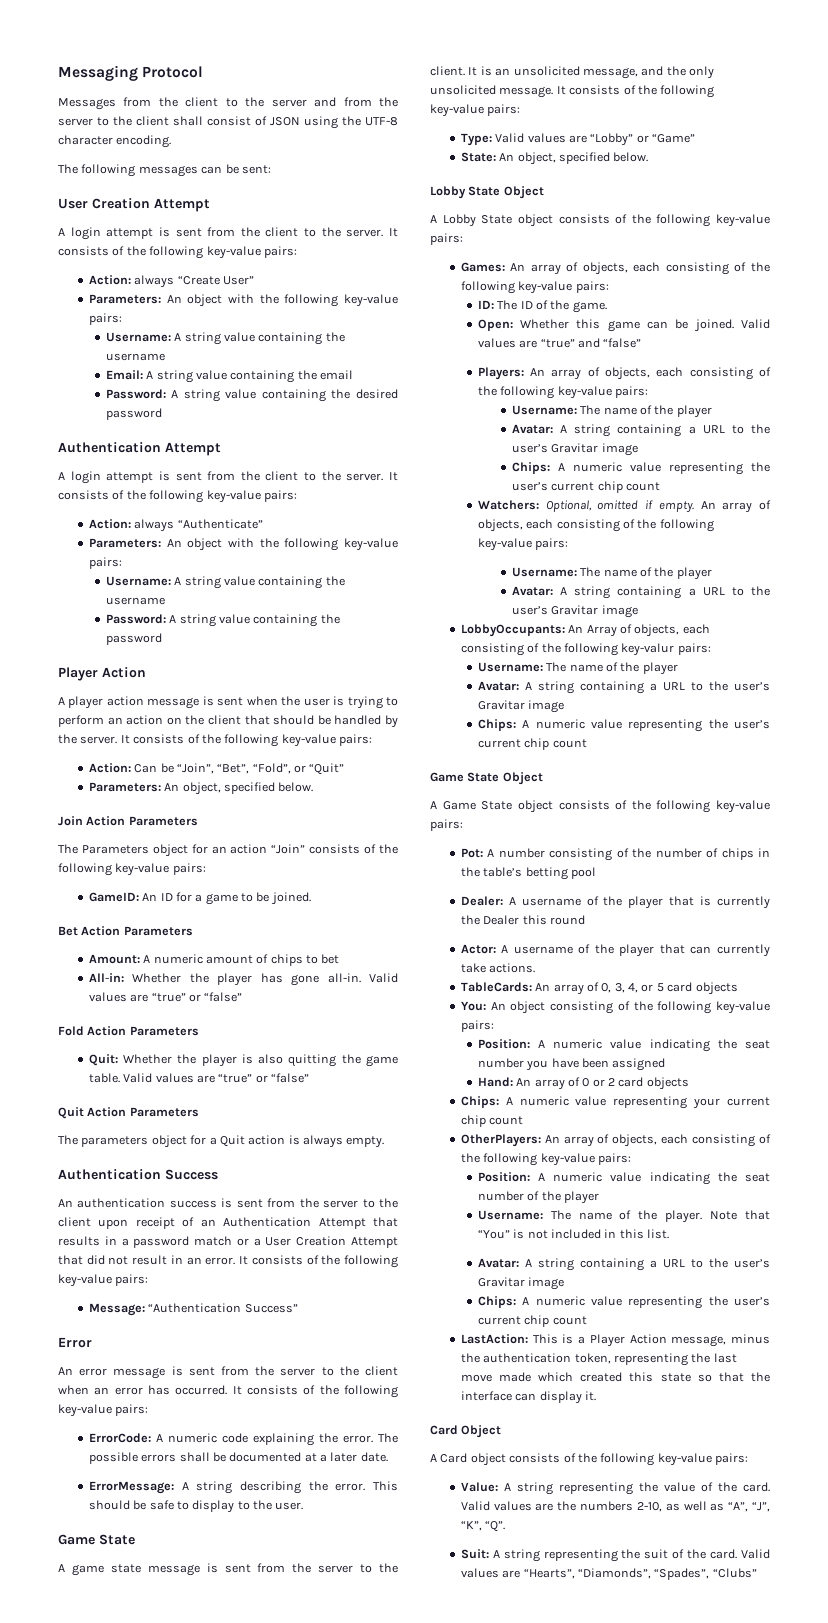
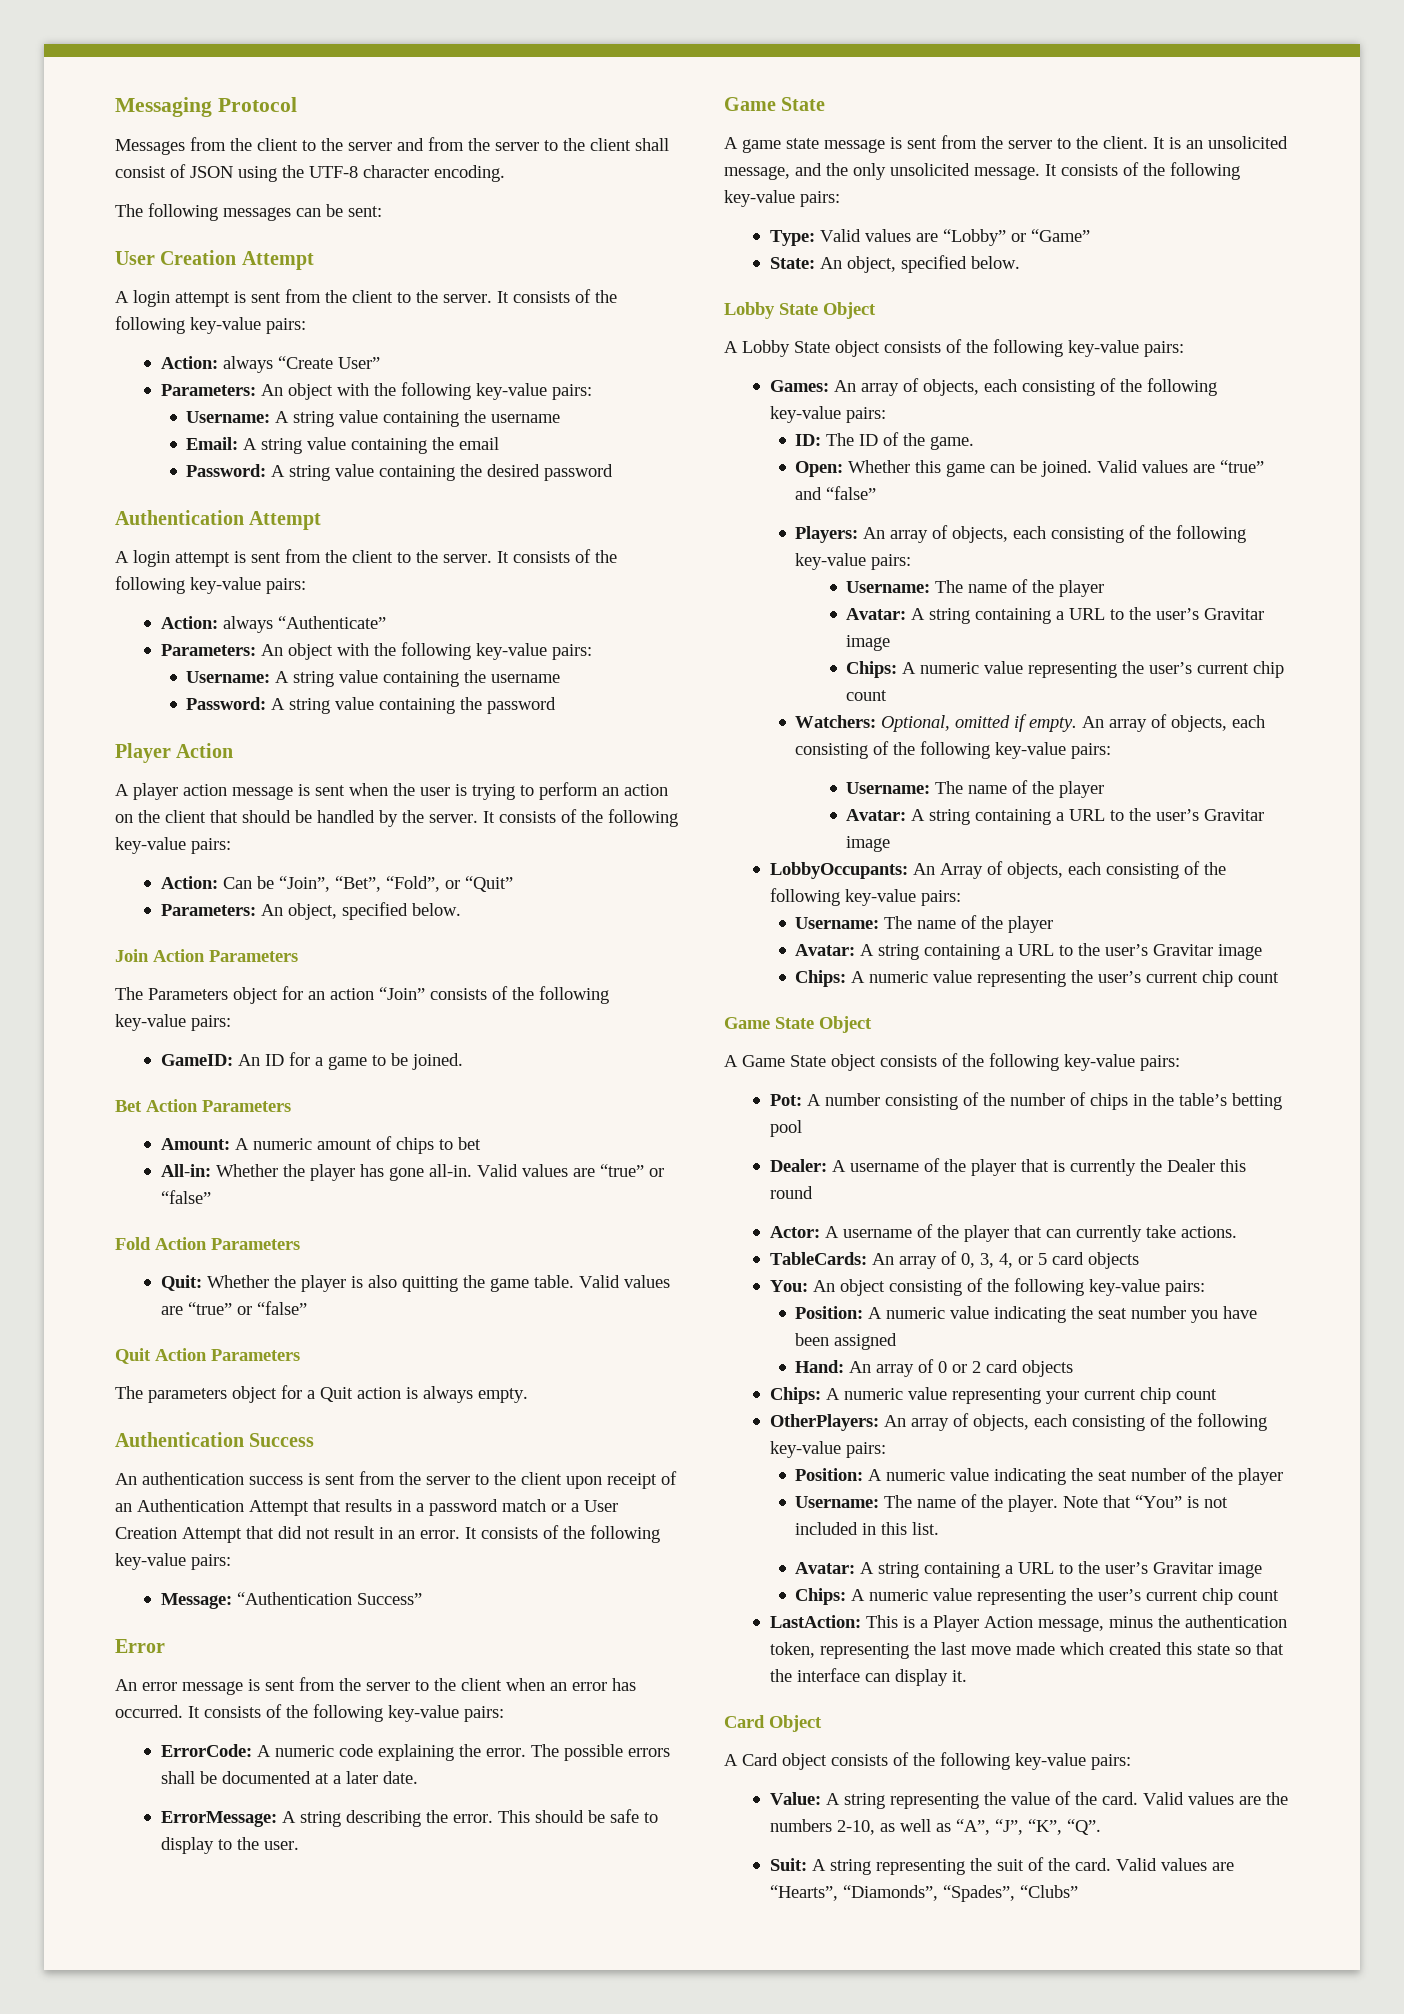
- LobbyOccupants: An Array of objects, each consisting of the following key-valur pairs:
+ LobbyOccupants: An Array of objects, each consisting of the following key-value pairs:

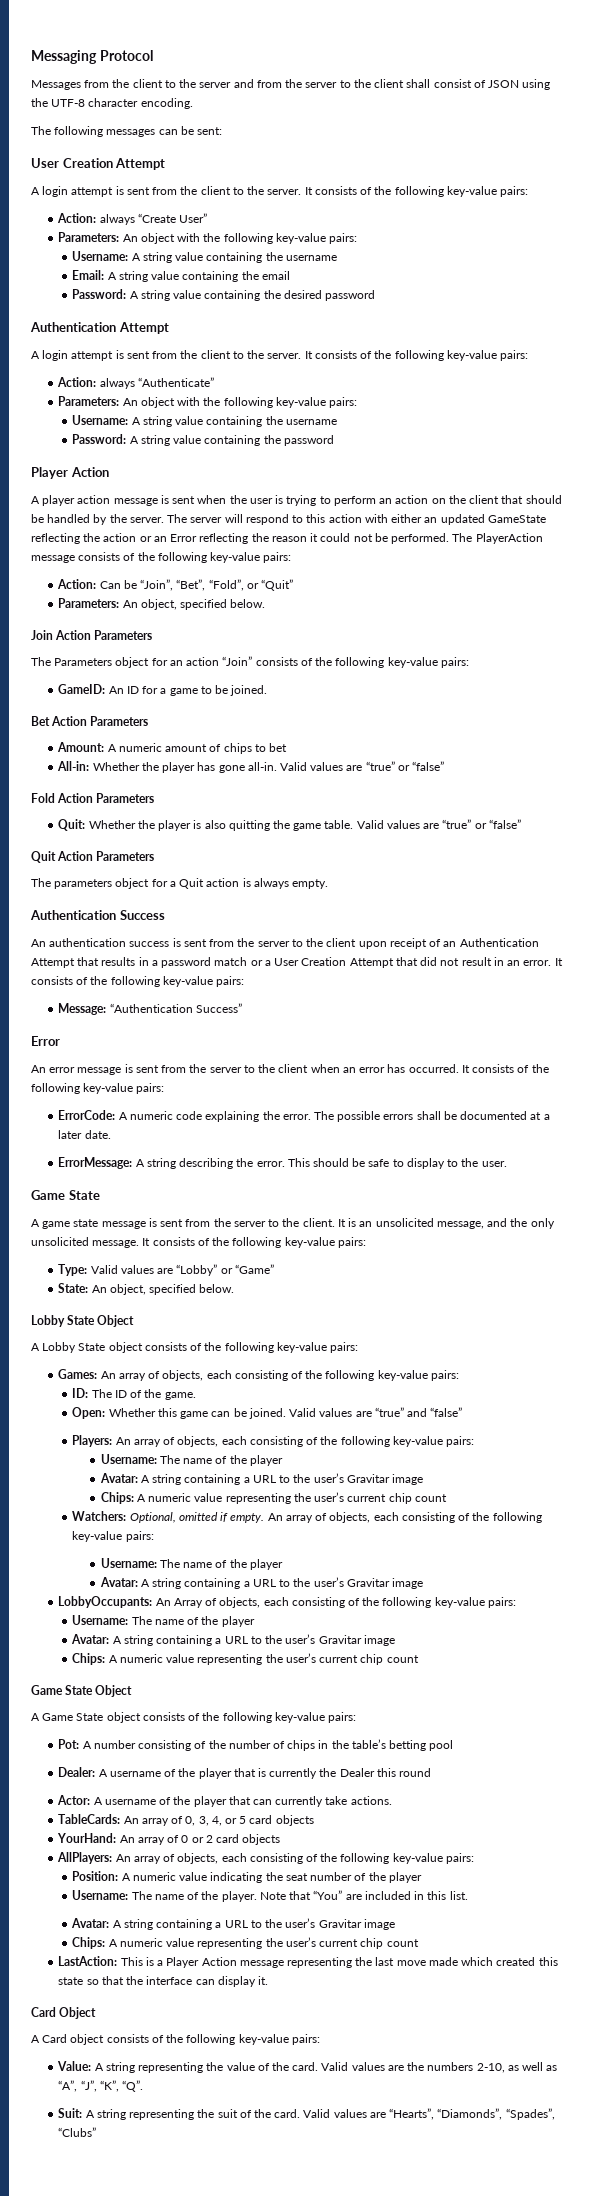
- A player action message is sent when the user is trying to perform an action on the client that should be handled by the server. It consists of the following key-value pairs:
+ A player action message is sent when the user is trying to perform an action on the client that should be handled by the server. The server will respond to this action with either an updated GameState reflecting the action or an Error reflecting the reason it could not be performed. The PlayerAction message consists of the following key-value pairs:
- You: An object consisting of the following key-value pairs:
- Position: A numeric value indicating the seat number you have been assigned
- Hand: An array of 0 or 2 card objects
+ YourHand: An array of 0 or 2 card objects
- Chips: A numeric value representing your current chip count
- OtherPlayers: An array of objects, each consisting of the following key-value pairs:
+ AllPlayers: An array of objects, each consisting of the following key-value pairs:
- Note that “You” is not included in this list.
+ Note that “You” are included in this list.
- LastAction: This is a Player Action message, minus the authentication token, representing the last move made which created this state so that the interface can display it.
+ LastAction: This is a Player Action message representing the last move made which created this state so that the interface can display it.

